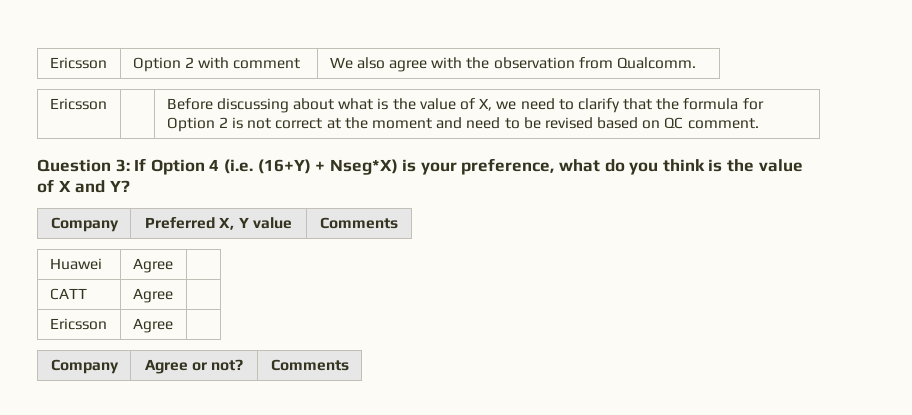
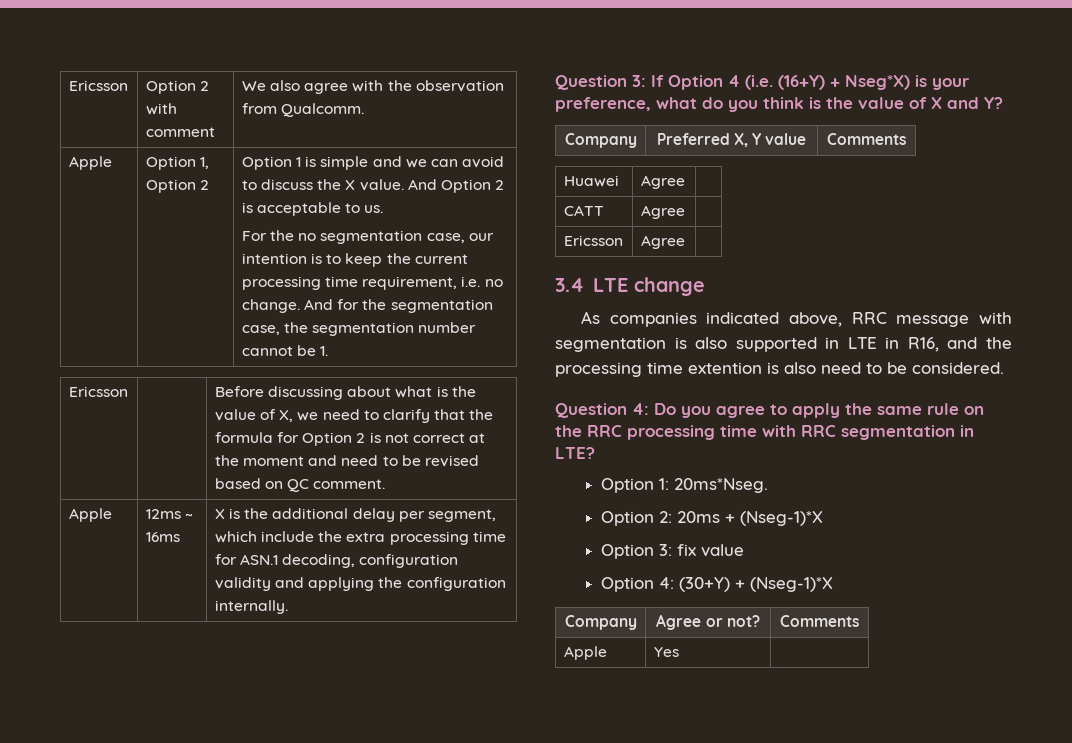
+ Apple | Option 1, Option 2 | Option 1 is simple and we can avoid to discuss the X value. And Option 2 is acceptable to us.
+ For the no segmentation case, our intention is to keep the current processing time requirement, i.e. no change. And for the segmentation case, the segmentation number cannot be 1.
+ Apple | 12ms ~ 16ms | X is the additional delay per segment, which include the extra processing time for ASN.1 decoding, configuration validity and applying the configuration internally.
+ 3.4 LTE change
+ As companies indicated above, RRC message with segmentation is also supported in LTE in R16, and the processing time extention is also need to be considered.
+ Question 4: Do you agree to apply the same rule on the RRC processing time with RRC segmentation in LTE?
+ Option 1: 20ms*Nseg.
+ Option 2: 20ms + (Nseg-1)*X
+ Option 3: fix value
+ Option 4: (30+Y) + (Nseg-1)*X
+ Apple | Yes |

